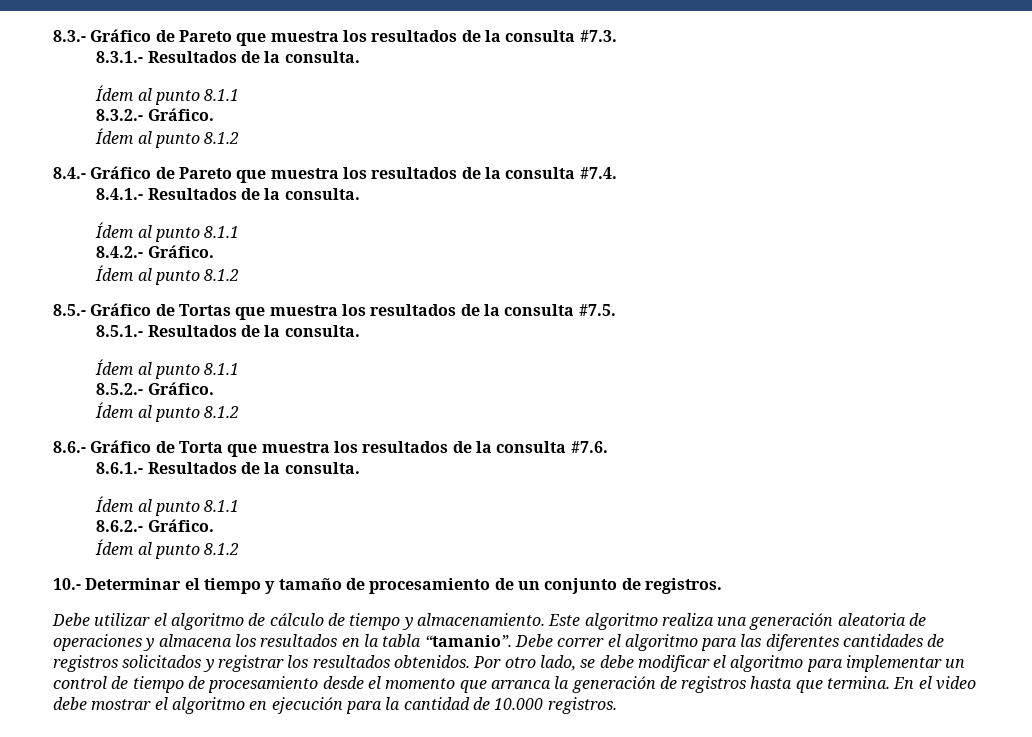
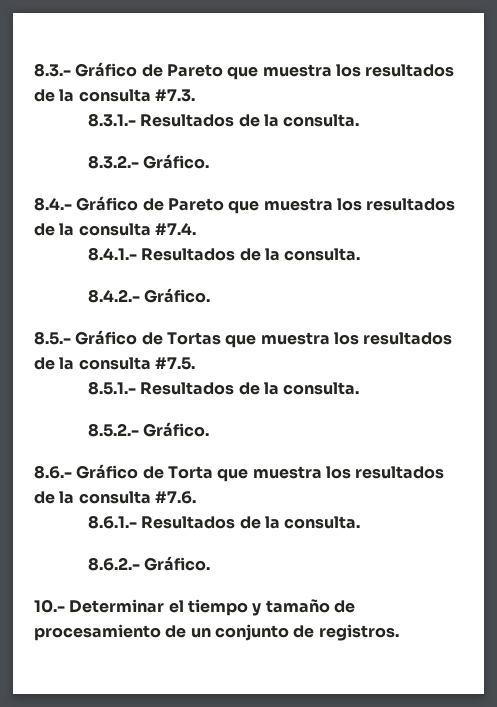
  8.3.1.- Resultados de la consulta.
- Ídem al punto 8.1.1
  8.3.2.- Gráfico.
- Ídem al punto 8.1.2
  8.4.1.- Resultados de la consulta.
- Ídem al punto 8.1.1
  8.4.2.- Gráfico.
- Ídem al punto 8.1.2
  8.5.1.- Resultados de la consulta.
- Ídem al punto 8.1.1
  8.5.2.- Gráfico.
- Ídem al punto 8.1.2
  8.6.1.- Resultados de la consulta.
- Ídem al punto 8.1.1
  8.6.2.- Gráfico.
- Ídem al punto 8.1.2
- Debe utilizar el algoritmo de cálculo de tiempo y almacenamiento. Este algoritmo realiza una generación aleatoria de operaciones y almacena los resultados en la tabla “tamanio”. Debe correr el algoritmo para las diferentes cantidades de registros solicitados y registrar los resultados obtenidos. Por otro lado, se debe modificar el algoritmo para implementar un control de tiempo de procesamiento desde el momento que arranca la generación de registros hasta que termina. En el video debe mostrar el algoritmo en ejecución para la cantidad de 10.000 registros.

